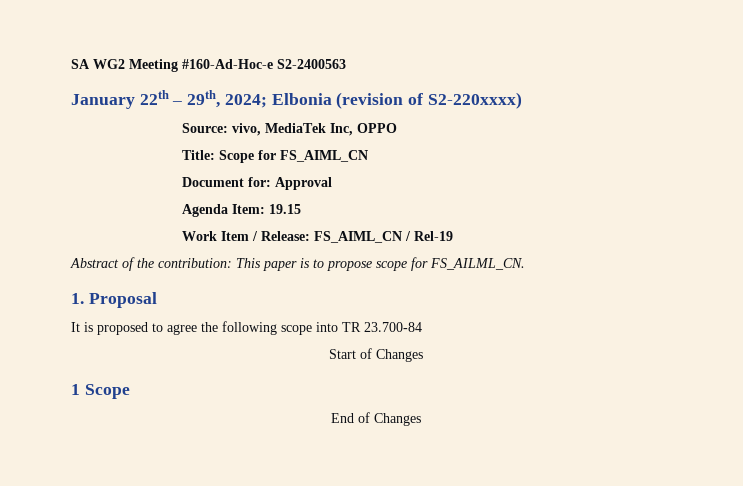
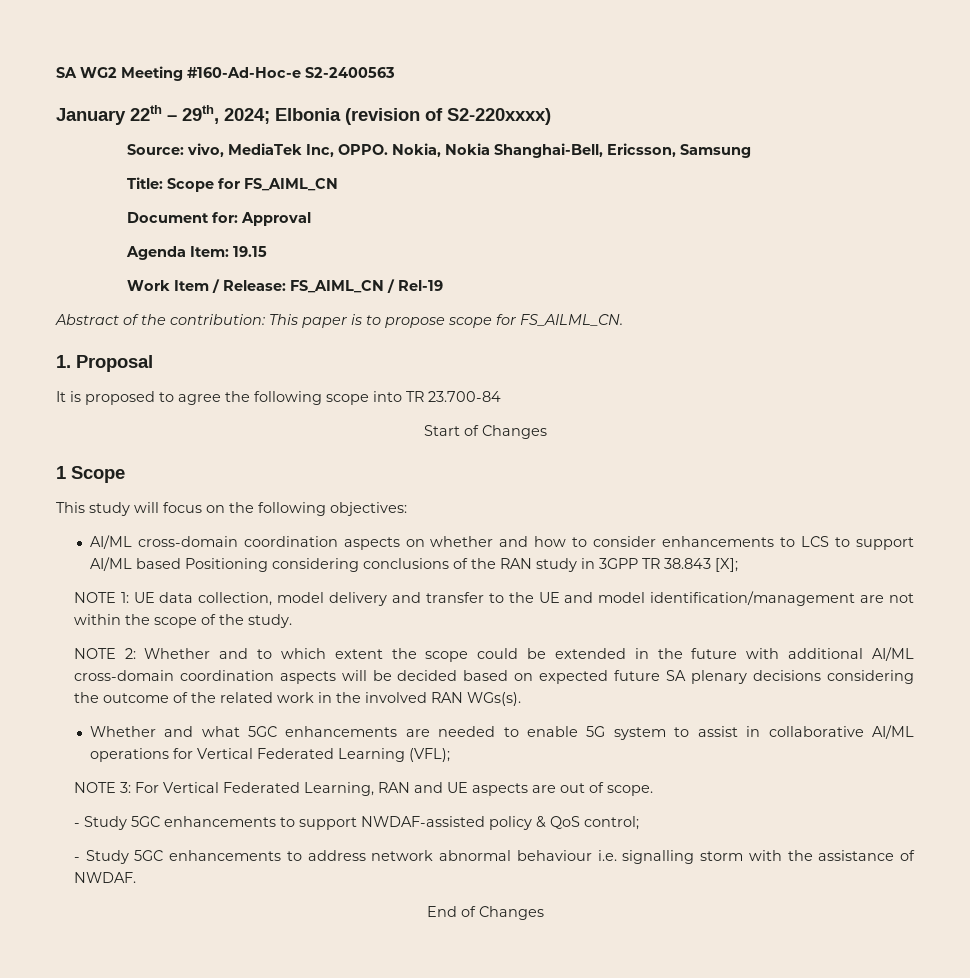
- Source: vivo, MediaTek Inc, OPPO
+ Source: vivo, MediaTek Inc, OPPO. Nokia, Nokia Shanghai-Bell, Ericsson, Samsung
+ This study will focus on the following objectives:
+ AI/ML cross-domain coordination aspects on whether and how to consider enhancements to LCS to support AI/ML based Positioning considering conclusions of the RAN study in 3GPP TR 38.843 [X];
+ NOTE 1: UE data collection, model delivery and transfer to the UE and model identification/management are not within the scope of the study.
+ NOTE 2: Whether and to which extent the scope could be extended in the future with additional AI/ML cross-domain coordination aspects will be decided based on expected future SA plenary decisions considering the outcome of the related work in the involved RAN WGs(s).
+ Whether and what 5GC enhancements are needed to enable 5G system to assist in collaborative AI/ML operations for Vertical Federated Learning (VFL);
+ NOTE 3: For Vertical Federated Learning, RAN and UE aspects are out of scope.
+ - Study 5GC enhancements to support NWDAF-assisted policy & QoS control;
+ - Study 5GC enhancements to address network abnormal behaviour i.e. signalling storm with the assistance of NWDAF.

